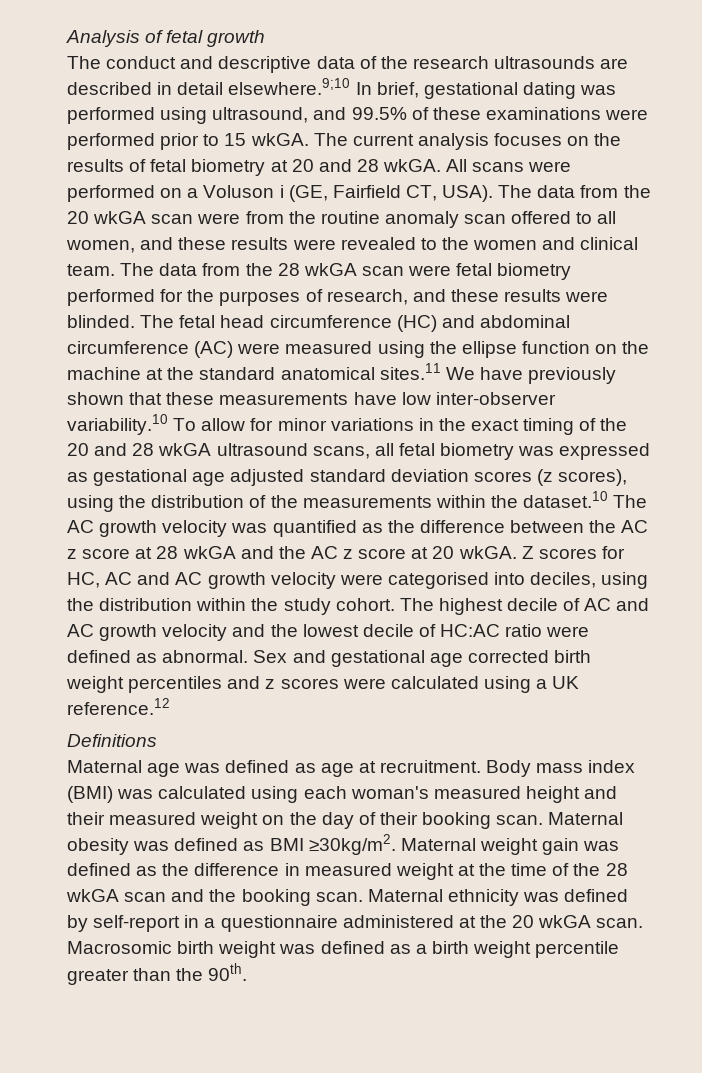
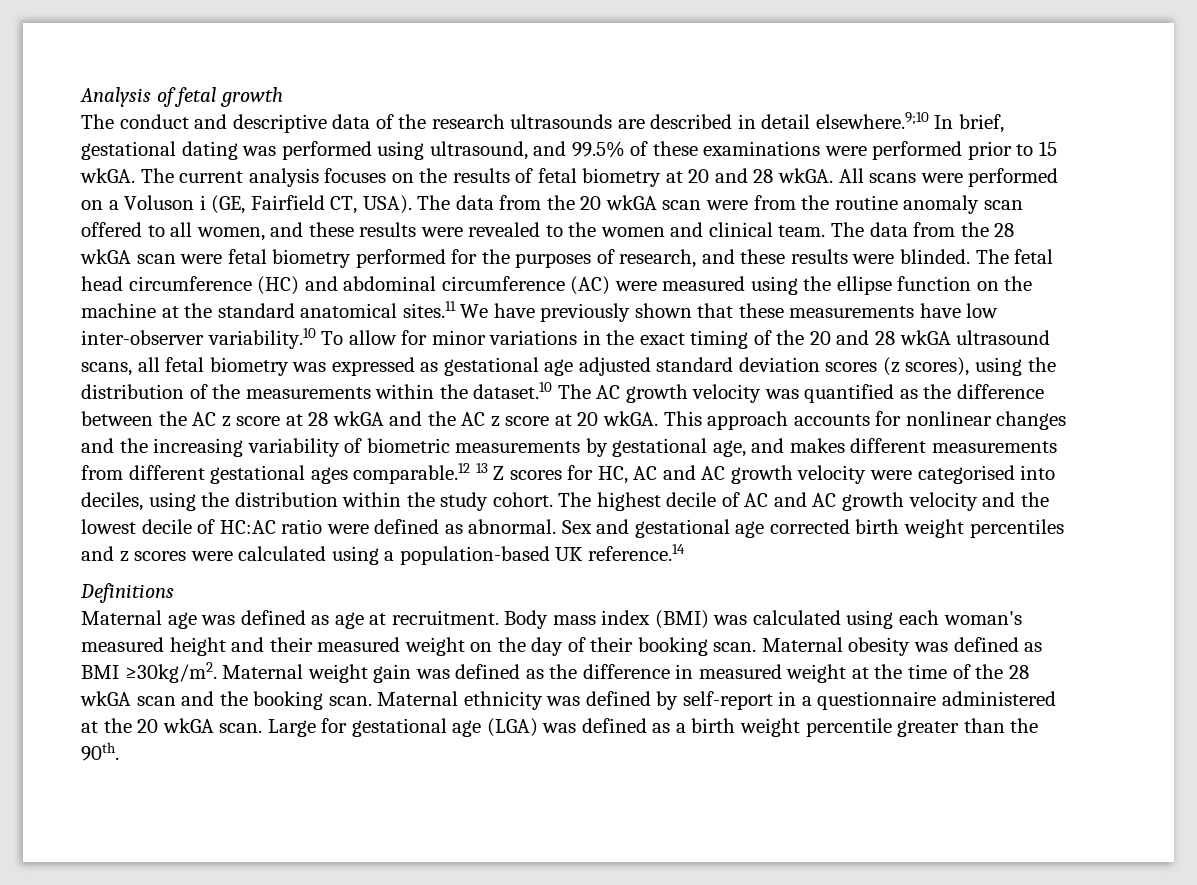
- Z scores for HC, AC and AC growth velocity were categorised into deciles, using the distribution within the study cohort.
+ This approach accounts for nonlinear changes and the increasing variability of biometric measurements by gestational age, and makes different measurements from different gestational ages comparable.12 13 Z scores for HC, AC and AC growth velocity were categorised into deciles, using the distribution within the study cohort.
- Sex and gestational age corrected birth weight percentiles and z scores were calculated using a UK reference.12
+ Sex and gestational age corrected birth weight percentiles and z scores were calculated using a population-based UK reference.14
- Macrosomic birth weight was defined as a birth weight percentile greater than the 90th.
+ Large for gestational age (LGA) was defined as a birth weight percentile greater than the 90th.

